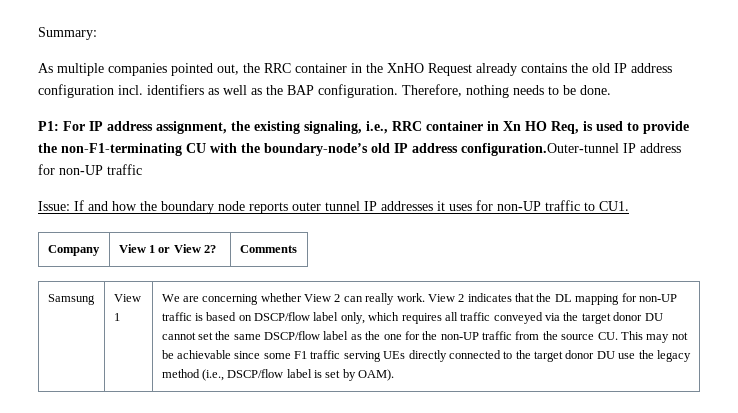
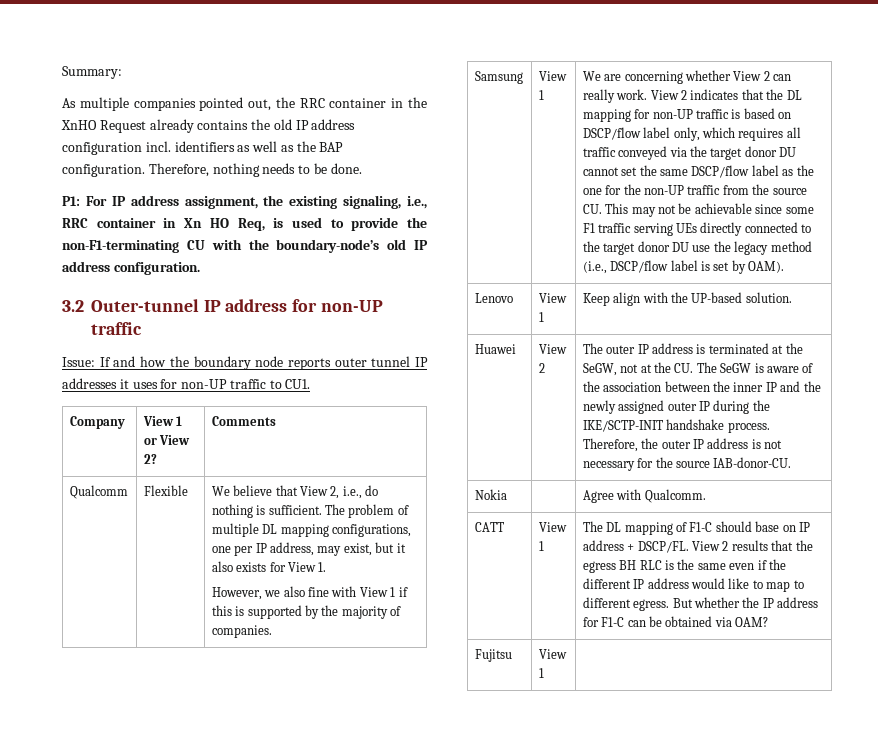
- P1: For IP address assignment, the existing signaling, i.e., RRC container in Xn HO Req, is used to provide the non-F1-terminating CU with the boundary-node’s old IP address configuration.Outer-tunnel IP address for non-UP traffic
+ P1: For IP address assignment, the existing signaling, i.e., RRC container in Xn HO Req, is used to provide the non-F1-terminating CU with the boundary-node’s old IP address configuration.
+ 3.2 Outer-tunnel IP address for non-UP traffic
+ Qualcomm | Flexible | We believe that View 2, i.e., do nothing is sufficient. The problem of multiple DL mapping configurations, one per IP address, may exist, but it also exists for View 1.
+ However, we also fine with View 1 if this is supported by the majority of companies.
+ Lenovo | View 1 | Keep align with the UP-based solution.
+ Huawei | View 2 | The outer IP address is terminated at the SeGW, not at the CU. The SeGW is aware of the association between the inner IP and the newly assigned outer IP during the IKE/SCTP-INIT handshake process. Therefore, the outer IP address is not necessary for the source IAB-donor-CU.
+ Nokia | | Agree with Qualcomm.
+ CATT | View 1 | The DL mapping of F1-C should base on IP address + DSCP/FL. View 2 results that the egress BH RLC is the same even if the different IP address would like to map to different egress. But whether the IP address for F1-C can be obtained via OAM?
+ Fujitsu | View 1 |

